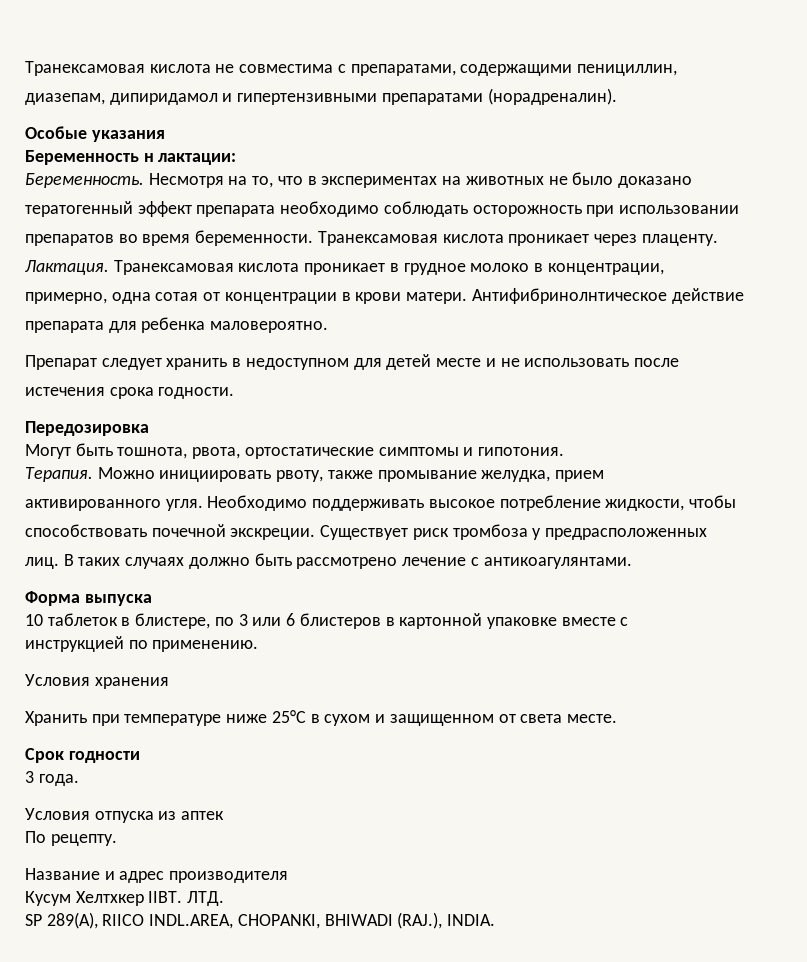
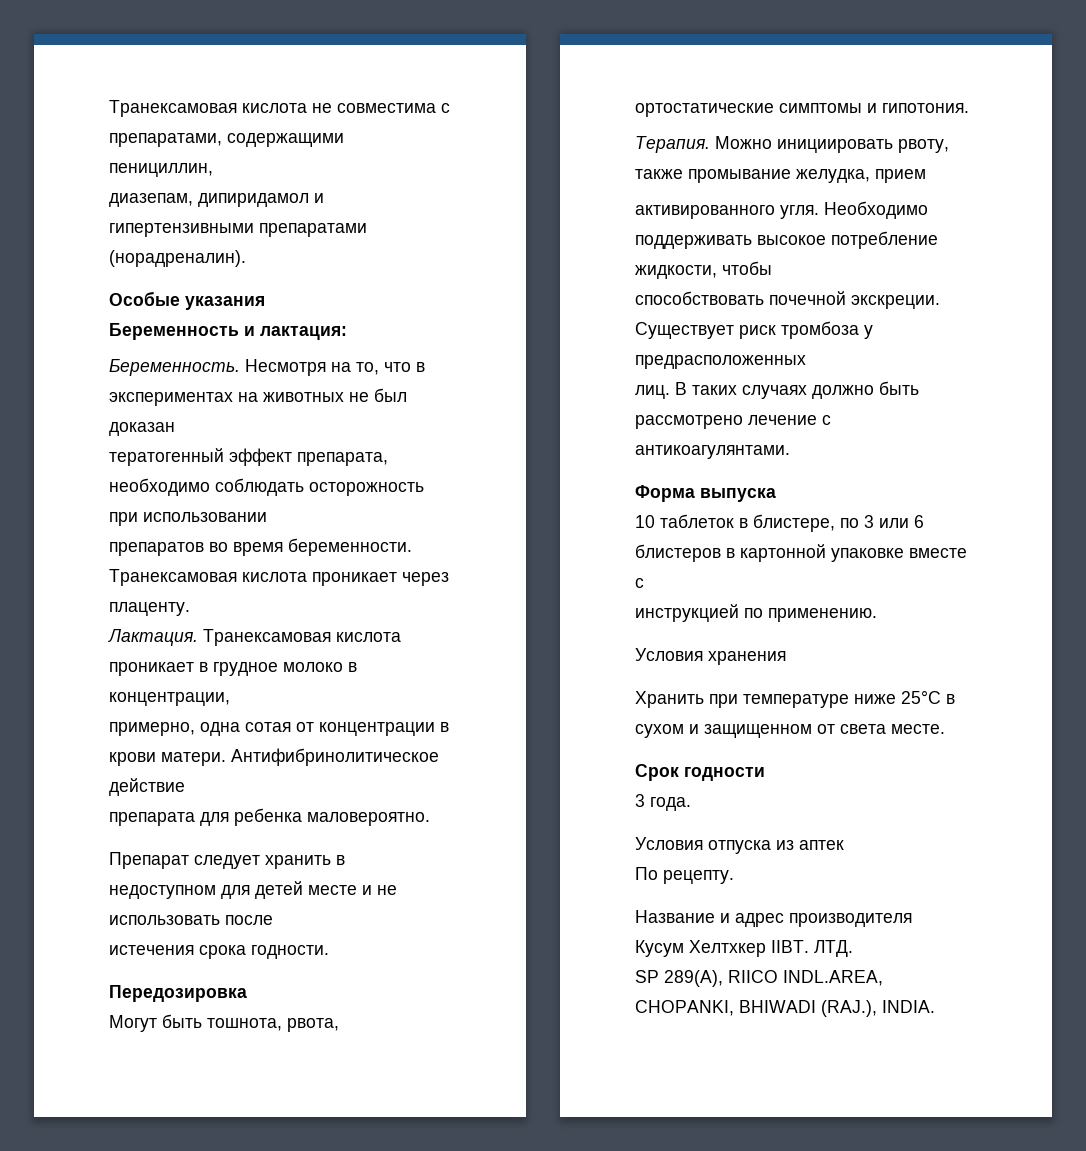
- Беременность н лактации:
+ Беременность и лактация:
- Несмотря на то, что в экспериментах на животных не было доказано
+ Несмотря на то, что в экспериментах на животных не был доказан
- тератогенный эффект препарата необходимо соблюдать осторожность при использовании
+ тератогенный эффект препарата, необходимо соблюдать осторожность при использовании
- Антифибринолнтическое действие
+ Антифибринолитическое действие

